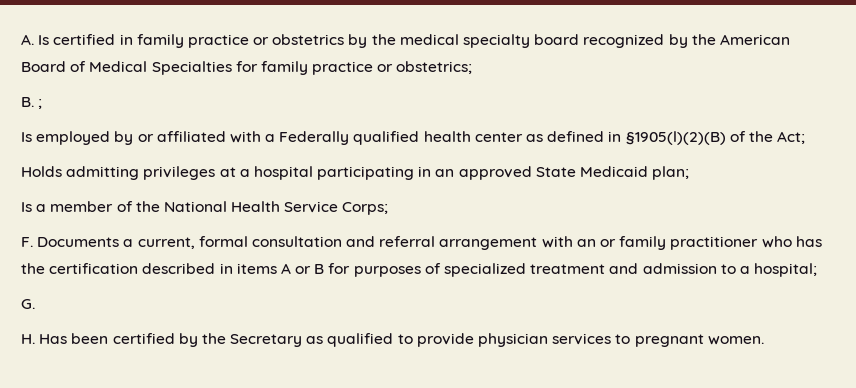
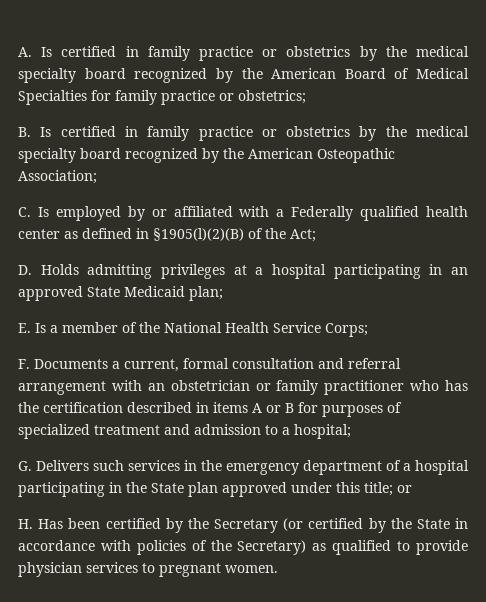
- B. ;
- Is employed by or affiliated with a Federally qualified health center as defined in §1905(l)(2)(B) of the Act;
+ B. Is certified in family practice or obstetrics by the medical specialty board recognized by the American Osteopathic Association;
+ C. Is employed by or affiliated with a Federally qualified health center as defined in §1905(l)(2)(B) of the Act;
- Holds admitting privileges at a hospital participating in an approved State Medicaid plan;
+ D. Holds admitting privileges at a hospital participating in an approved State Medicaid plan;
- Is a member of the National Health Service Corps;
+ E. Is a member of the National Health Service Corps;
- F. Documents a current, formal consultation and referral arrangement with an or family practitioner who has the certification described in items A or B for purposes of specialized treatment and admission to a hospital;
+ F. Documents a current, formal consultation and referral arrangement with an obstetrician or family practitioner who has the certification described in items A or B for purposes of specialized treatment and admission to a hospital;
- G.
+ G. Delivers such services in the emergency department of a hospital participating in the State plan approved under this title; or
- H. Has been certified by the Secretary as qualified to provide physician services to pregnant women.
+ H. Has been certified by the Secretary (or certified by the State in accordance with policies of the Secretary) as qualified to provide physician services to pregnant women.

